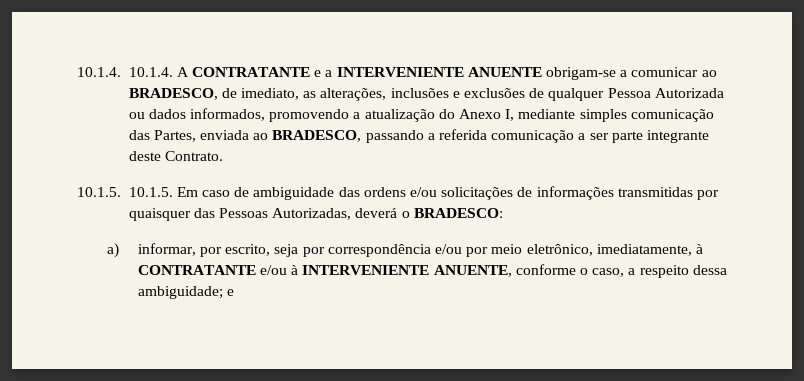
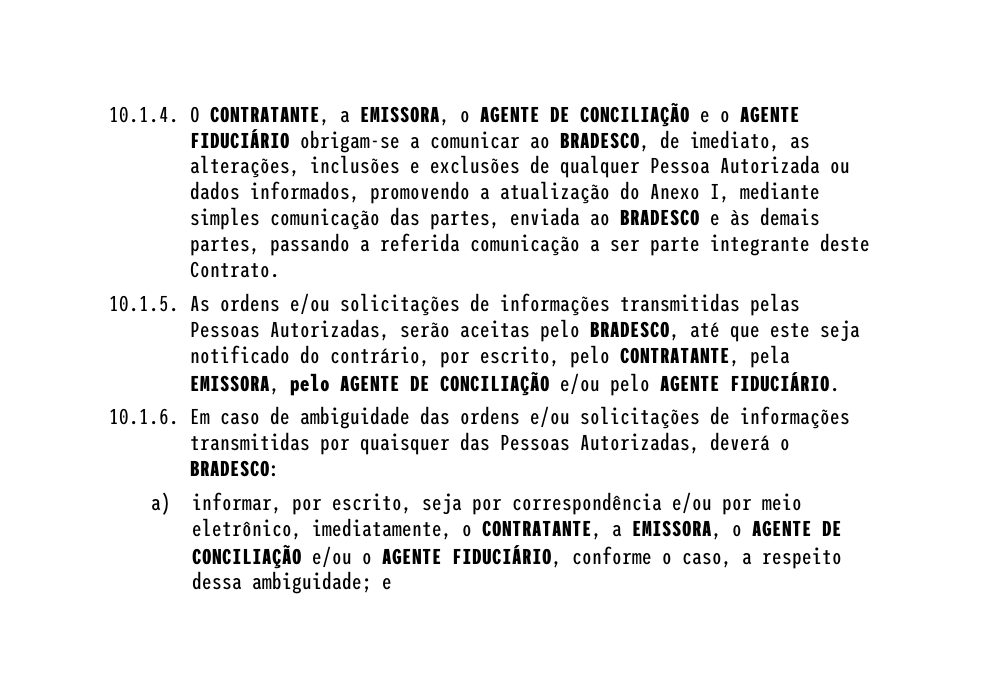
- 10.1.4. 10.1.4. A CONTRATANTE e a INTERVENIENTE ANUENTE obrigam-se a comunicar ao BRADESCO, de imediato, as alterações, inclusões e exclusões de qualquer Pessoa Autorizada ou dados informados, promovendo a atualização do Anexo I, mediante simples comunicação das Partes, enviada ao BRADESCO, passando a referida comunicação a ser parte integrante deste Contrato.
+ 10.1.4. O CONTRATANTE, a EMISSORA, o AGENTE DE CONCILIAÇÃO e o AGENTE FIDUCIÁRIO obrigam-se a comunicar ao BRADESCO, de imediato, as alterações, inclusões e exclusões de qualquer Pessoa Autorizada ou dados informados, promovendo a atualização do Anexo I, mediante simples comunicação das partes, enviada ao BRADESCO e às demais partes, passando a referida comunicação a ser parte integrante deste Contrato.
- 10.1.5. 10.1.5. Em caso de ambiguidade das ordens e/ou solicitações de informações transmitidas por quaisquer das Pessoas Autorizadas, deverá o BRADESCO:
+ 10.1.5. As ordens e/ou solicitações de informações transmitidas pelas Pessoas Autorizadas, serão aceitas pelo BRADESCO, até que este seja notificado do contrário, por escrito, pelo CONTRATANTE, pela EMISSORA, pelo AGENTE DE CONCILIAÇÃO e/ou pelo AGENTE FIDUCIÁRIO.
+ 10.1.6. Em caso de ambiguidade das ordens e/ou solicitações de informações transmitidas por quaisquer das Pessoas Autorizadas, deverá o BRADESCO:
- a) informar, por escrito, seja por correspondência e/ou por meio eletrônico, imediatamente, à CONTRATANTE e/ou à INTERVENIENTE ANUENTE, conforme o caso, a respeito dessa ambiguidade; e
+ a) informar, por escrito, seja por correspondência e/ou por meio eletrônico, imediatamente, o CONTRATANTE, a EMISSORA, o AGENTE DE CONCILIAÇÃO e/ou o AGENTE FIDUCIÁRIO, conforme o caso, a respeito dessa ambiguidade; e

